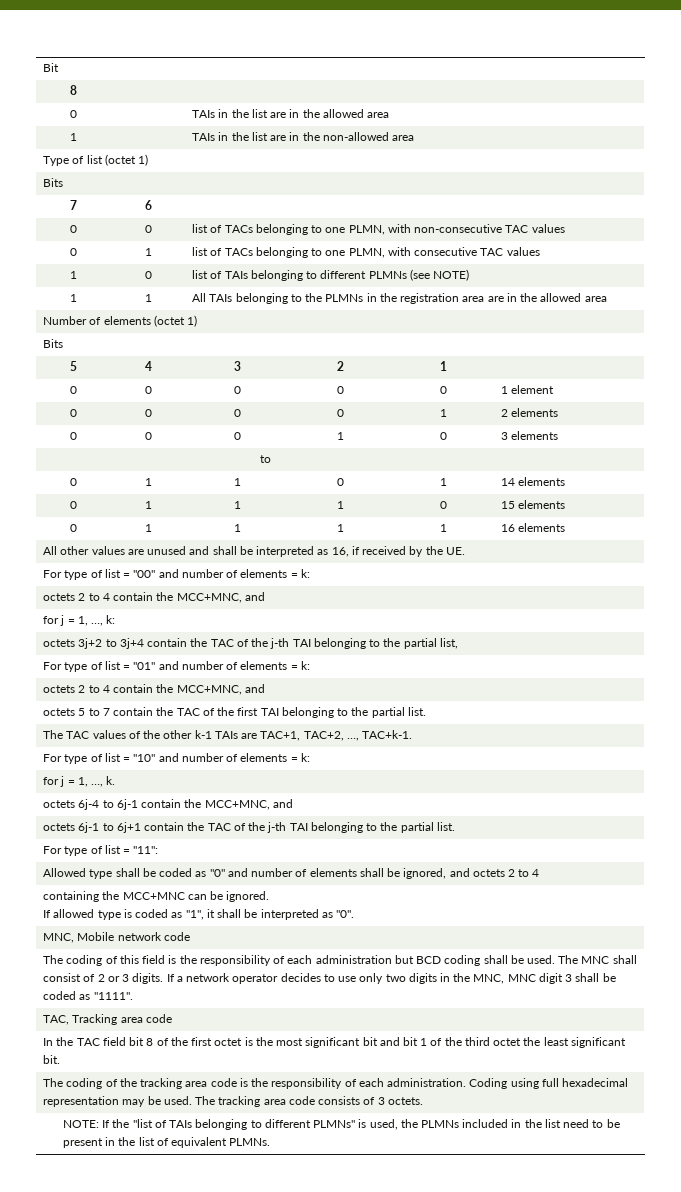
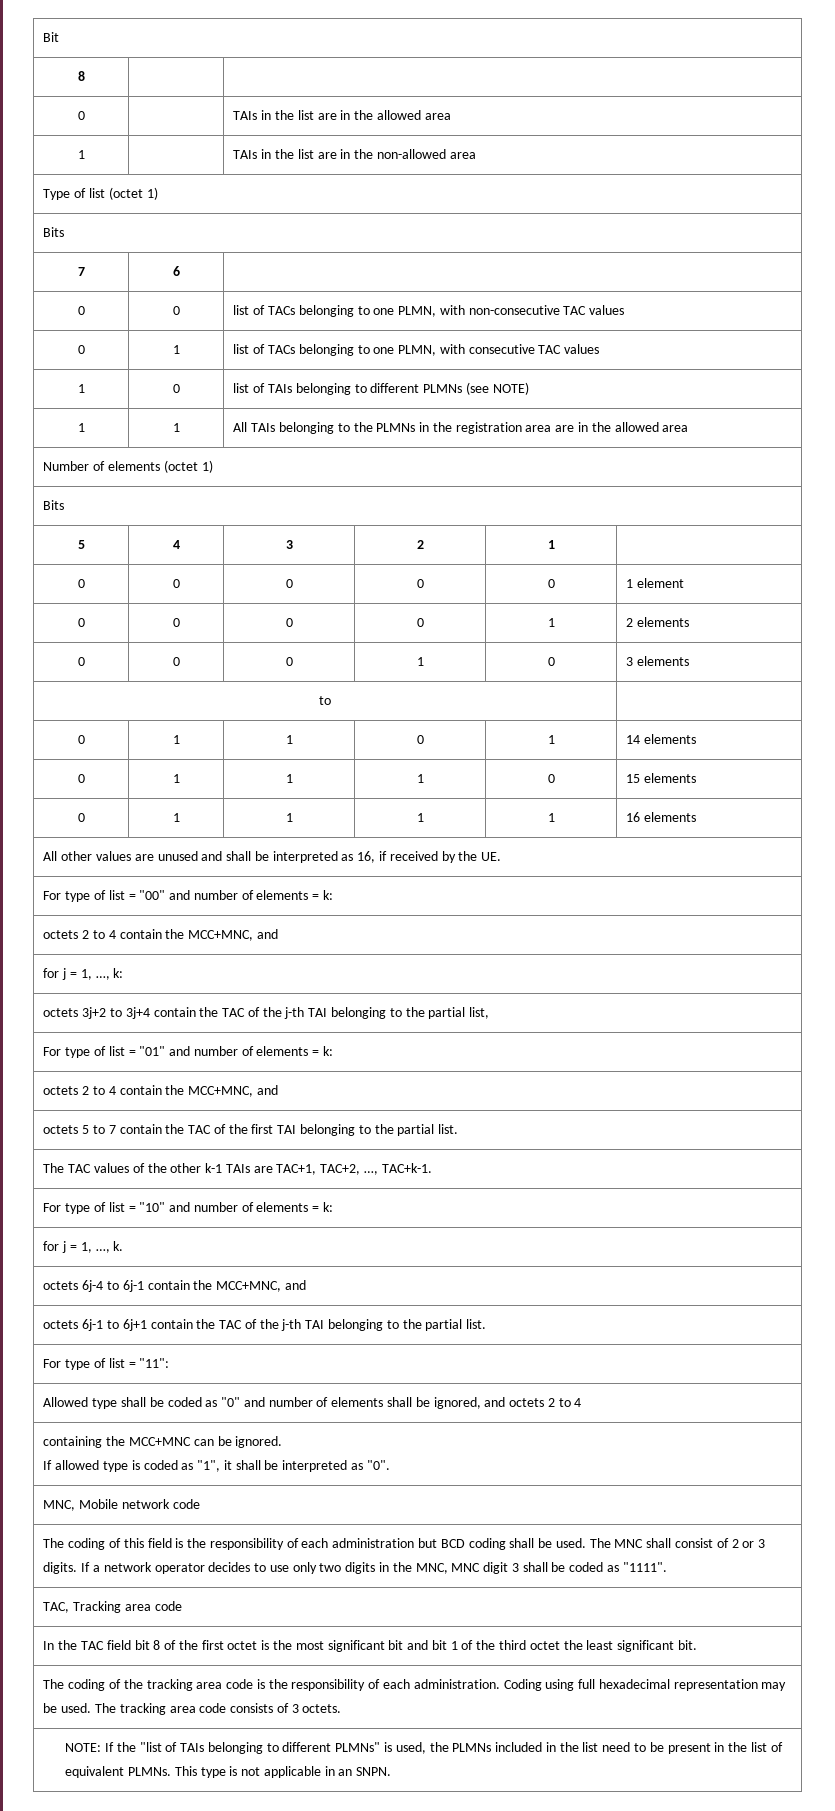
- NOTE: If the "list of TAIs belonging to different PLMNs" is used, the PLMNs included in the list need to be present in the list of equivalent PLMNs.
+ NOTE: If the "list of TAIs belonging to different PLMNs" is used, the PLMNs included in the list need to be present in the list of equivalent PLMNs. This type is not applicable in an SNPN.

